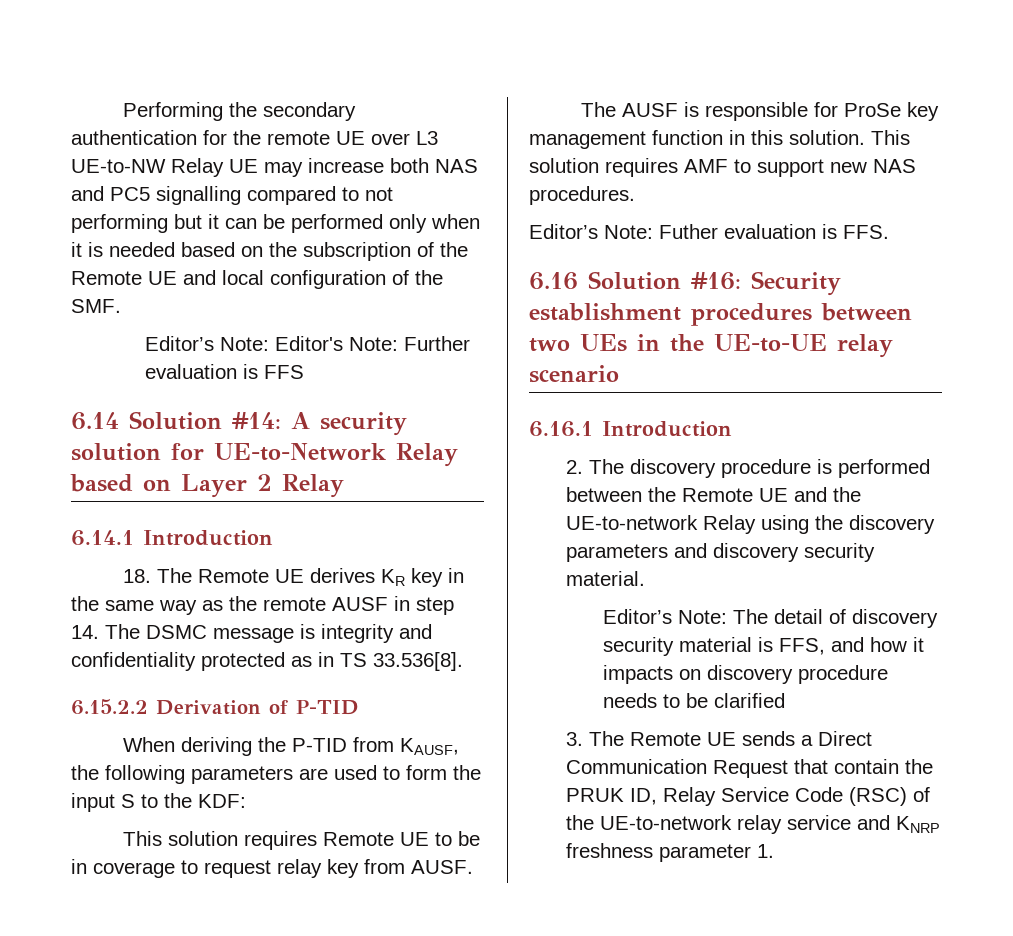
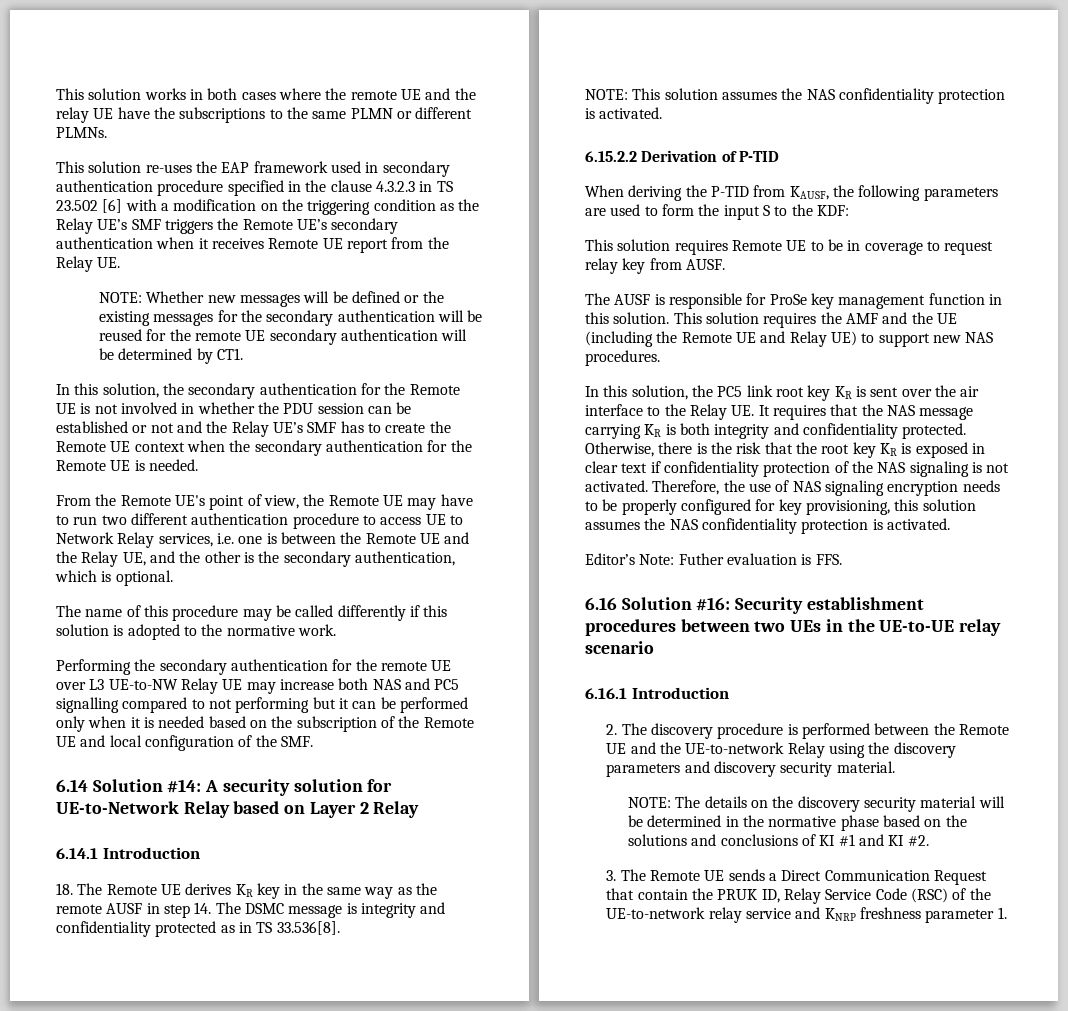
+ This solution works in both cases where the remote UE and the relay UE have the subscriptions to the same PLMN or different PLMNs.
+ This solution re-uses the EAP framework used in secondary authentication procedure specified in the clause 4.3.2.3 in TS 23.502 [6] with a modification on the triggering condition as the Relay UE’s SMF triggers the Remote UE’s secondary authentication when it receives Remote UE report from the Relay UE.
+ NOTE: Whether new messages will be defined or the existing messages for the secondary authentication will be reused for the remote UE secondary authentication will be determined by CT1.
+ In this solution, the secondary authentication for the Remote UE is not involved in whether the PDU session can be established or not and the Relay UE’s SMF has to create the Remote UE context when the secondary authentication for the Remote UE is needed.
+ From the Remote UE's point of view, the Remote UE may have to run two different authentication procedure to access UE to Network Relay services, i.e. one is between the Remote UE and the Relay UE, and the other is the secondary authentication, which is optional.
+ The name of this procedure may be called differently if this solution is adopted to the normative work.
- Editor’s Note: Editor's Note: Further evaluation is FFS
+ NOTE: This solution assumes the NAS confidentiality protection is activated.
- This solution requires AMF to support new NAS procedures.
+ This solution requires the AMF and the UE (including the Remote UE and Relay UE) to support new NAS procedures.
+ In this solution, the PC5 link root key KR is sent over the air interface to the Relay UE. It requires that the NAS message carrying KR is both integrity and confidentiality protected. Otherwise, there is the risk that the root key KR is exposed in clear text if confidentiality protection of the NAS signaling is not activated. Therefore, the use of NAS signaling encryption needs to be properly configured for key provisioning, this solution assumes the NAS confidentiality protection is activated.
- Editor’s Note: The detail of discovery security material is FFS, and how it impacts on discovery procedure needs to be clarified
+ NOTE: The details on the discovery security material will be determined in the normative phase based on the solutions and conclusions of KI #1 and KI #2.

